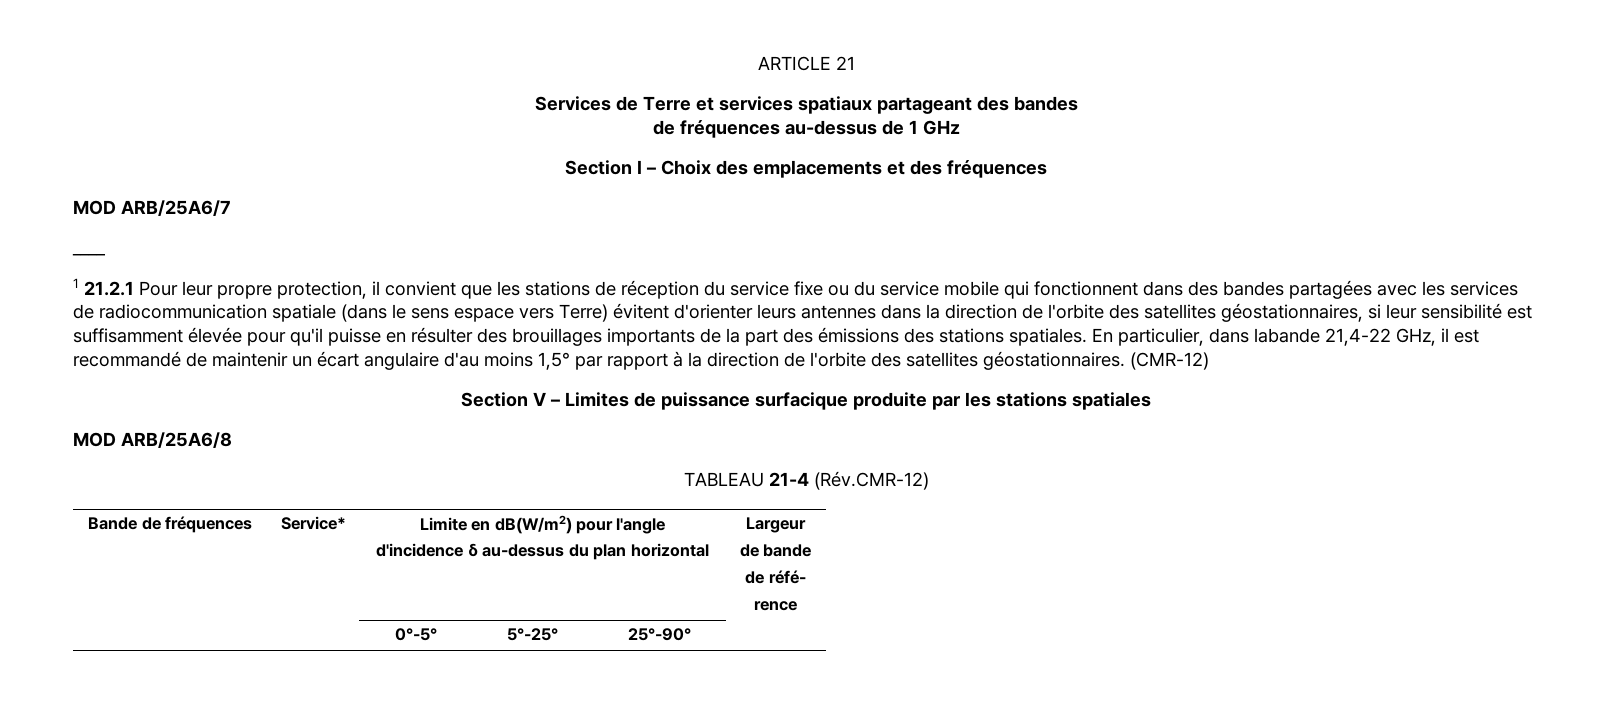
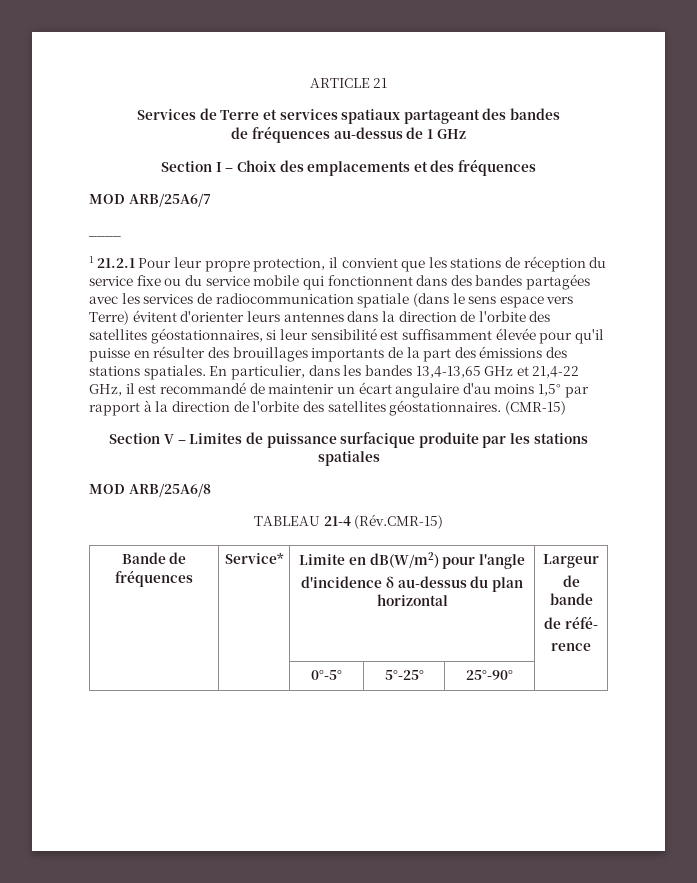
- En particulier, dans labande 21,4-22 GHz, il est recommandé de maintenir un écart angulaire d'au moins 1,5° par rapport à la direction de l'orbite des satellites géostationnaires.
+ En particulier, dans les bandes 13,4-13,65 GHz et 21,4-22 GHz, il est recommandé de maintenir un écart angulaire d'au moins 1,5° par rapport à la direction de l'orbite des satellites géostationnaires.
- (CMR-12)
+ (CMR-15)
- TABLEAU 21-4 (Rév.CMR-12)
+ TABLEAU 21-4 (Rév.CMR-15)

